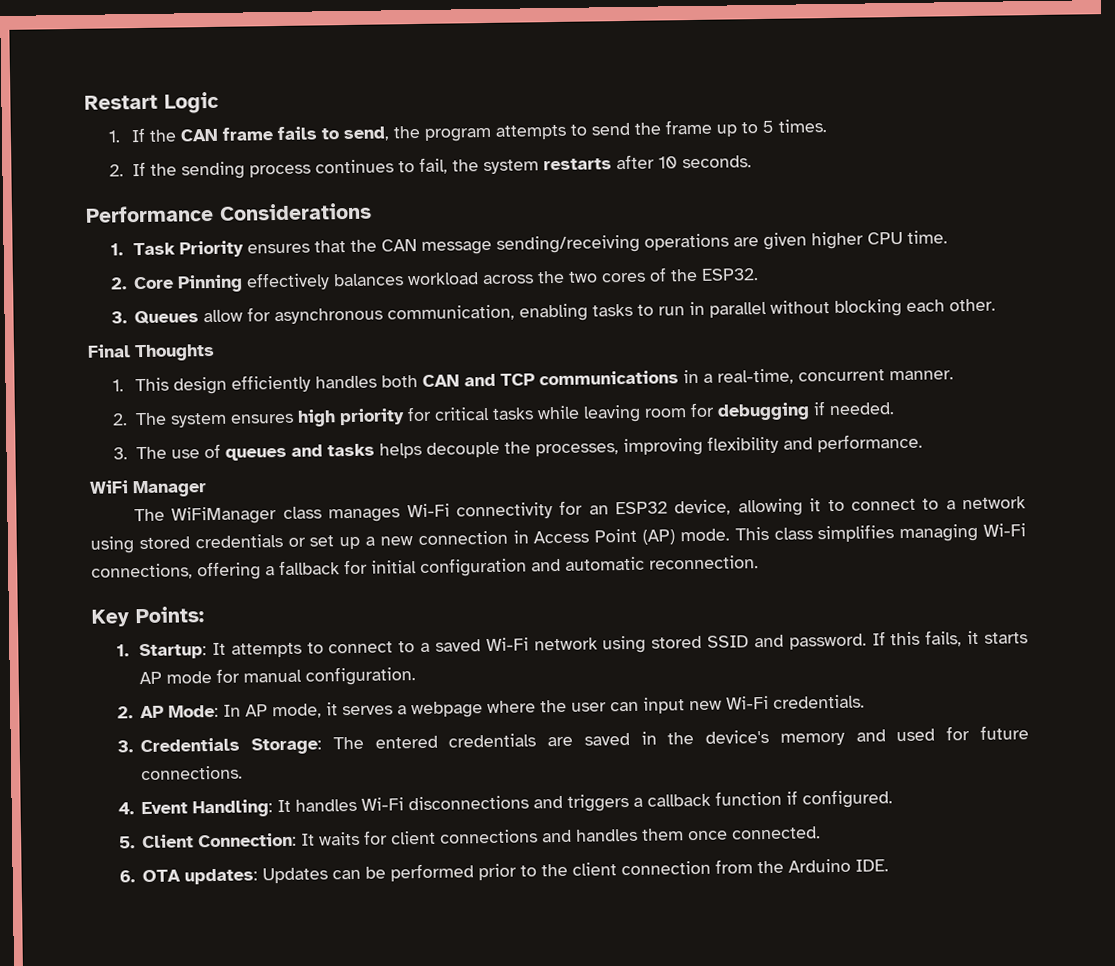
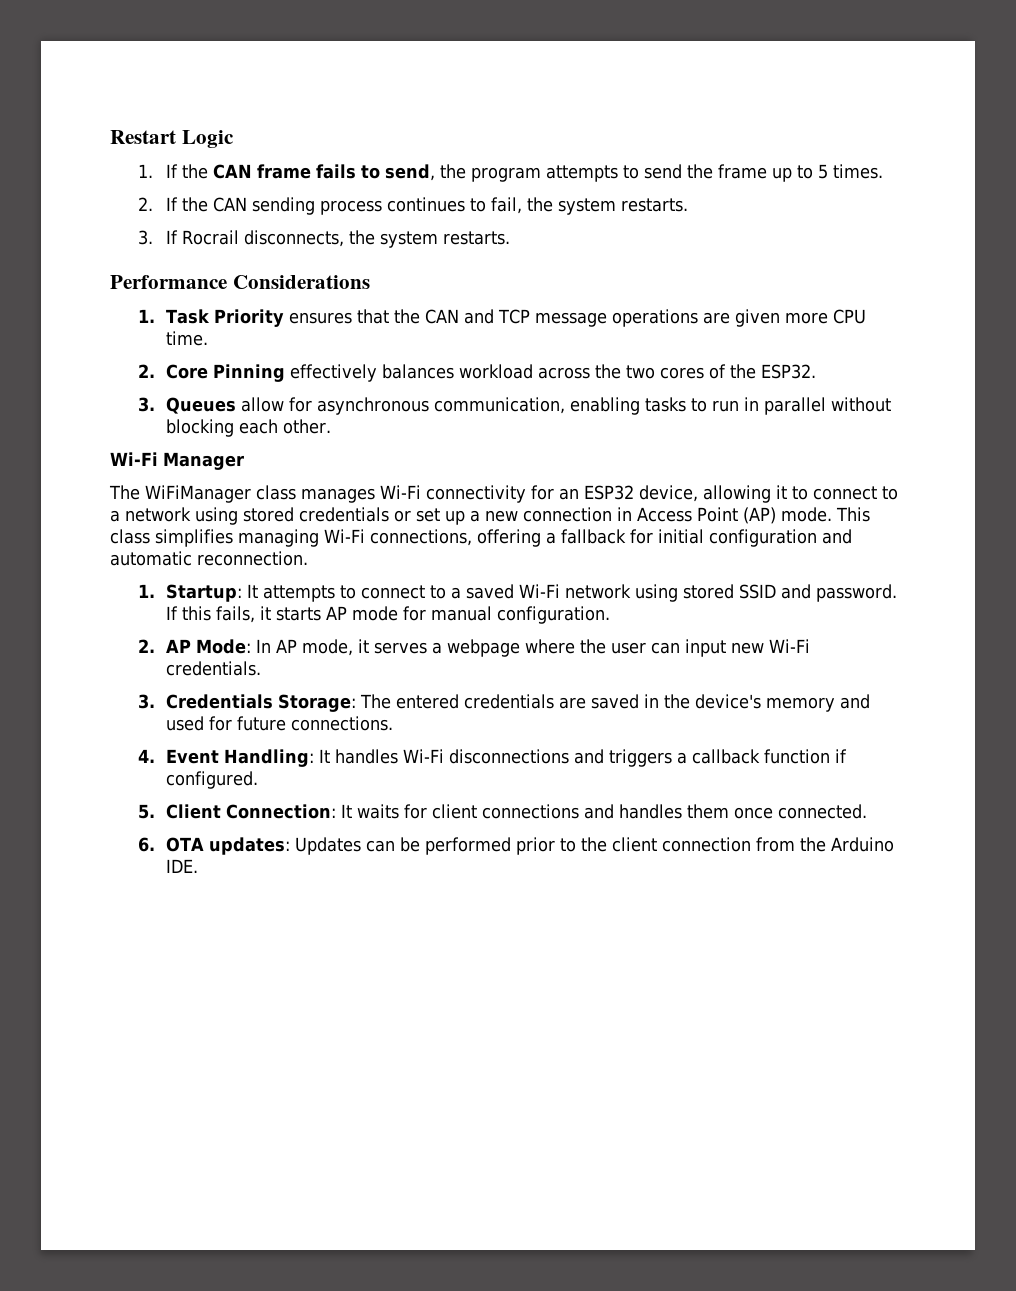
- 2. If the sending process continues to fail, the system restarts after 10 seconds.
+ 2. If the CAN sending process continues to fail, the system restarts.
+ 3. If Rocrail disconnects, the system restarts.
- 1. Task Priority ensures that the CAN message sending/receiving operations are given higher CPU time.
+ 1. Task Priority ensures that the CAN and TCP message operations are given more CPU time.
- Final Thoughts
- 1. This design efficiently handles both CAN and TCP communications in a real-time, concurrent manner.
- 2. The system ensures high priority for critical tasks while leaving room for debugging if needed.
- 3. The use of queues and tasks helps decouple the processes, improving flexibility and performance.
- WiFi Manager
+ Wi-Fi Manager
- Key Points:

